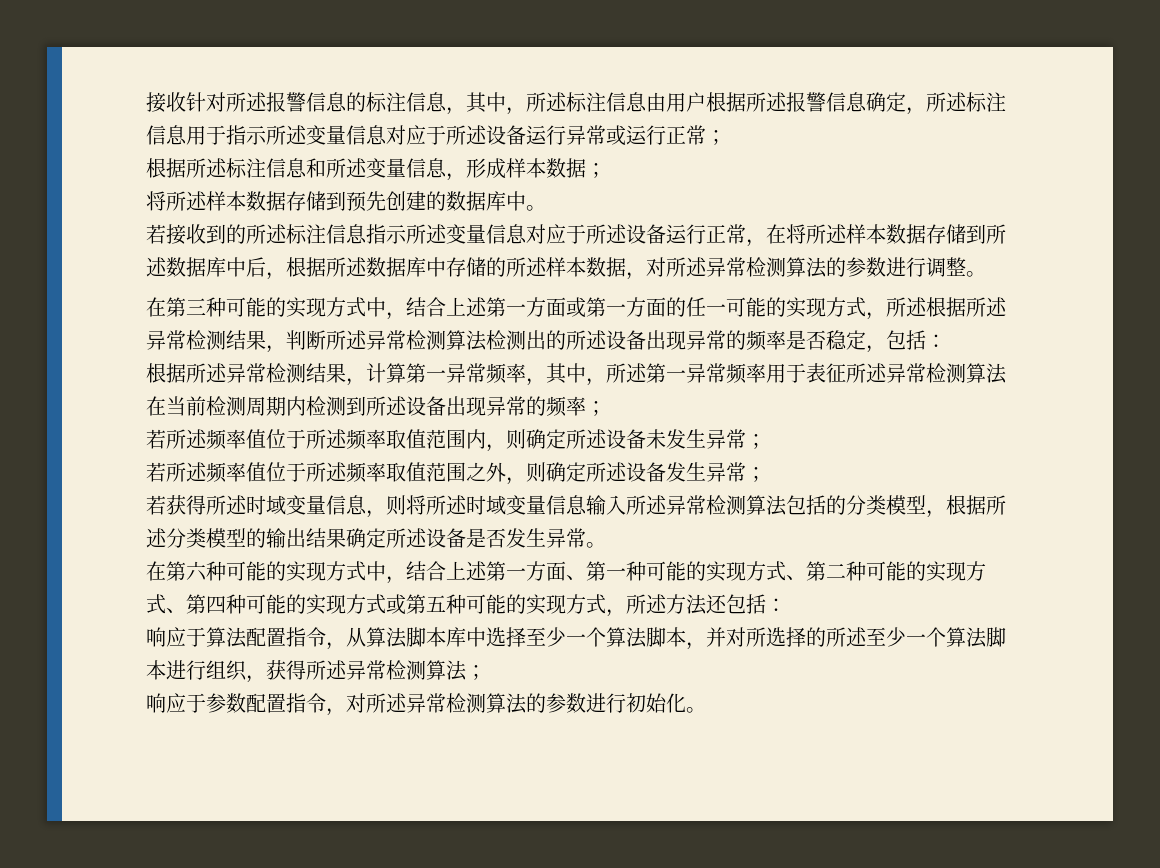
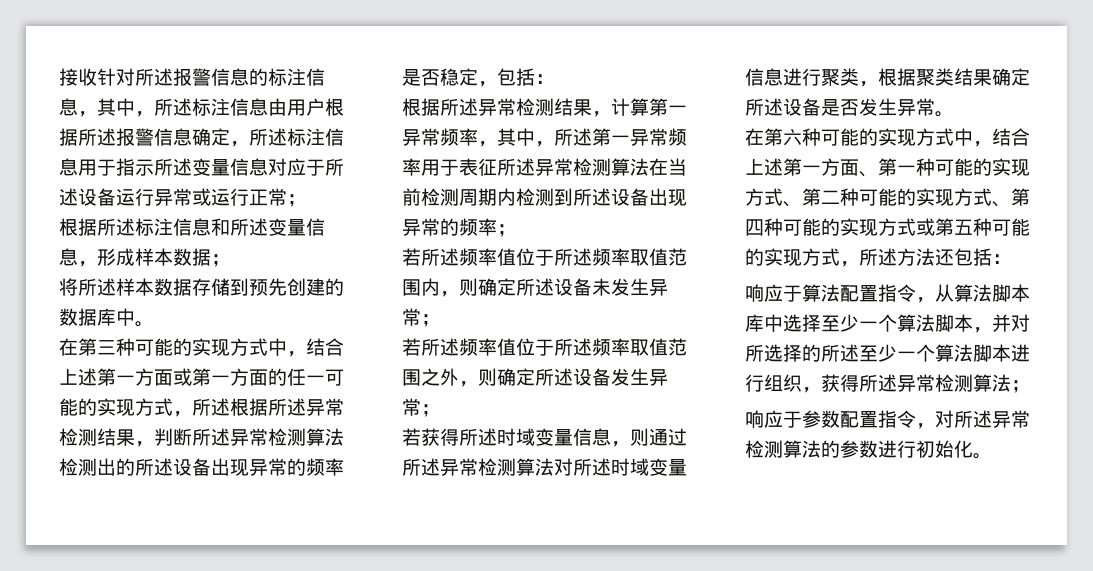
- 若接收到的所述标注信息指示所述变量信息对应于所述设备运行正常，在将所述样本数据存储到所述数据库中后，根据所述数据库中存储的所述样本数据，对所述异常检测算法的参数进行调整。
- 若获得所述时域变量信息，则将所述时域变量信息输入所述异常检测算法包括的分类模型，根据所述分类模型的输出结果确定所述设备是否发生异常。
+ 若获得所述时域变量信息，则通过所述异常检测算法对所述时域变量信息进行聚类，根据聚类结果确定所述设备是否发生异常。

